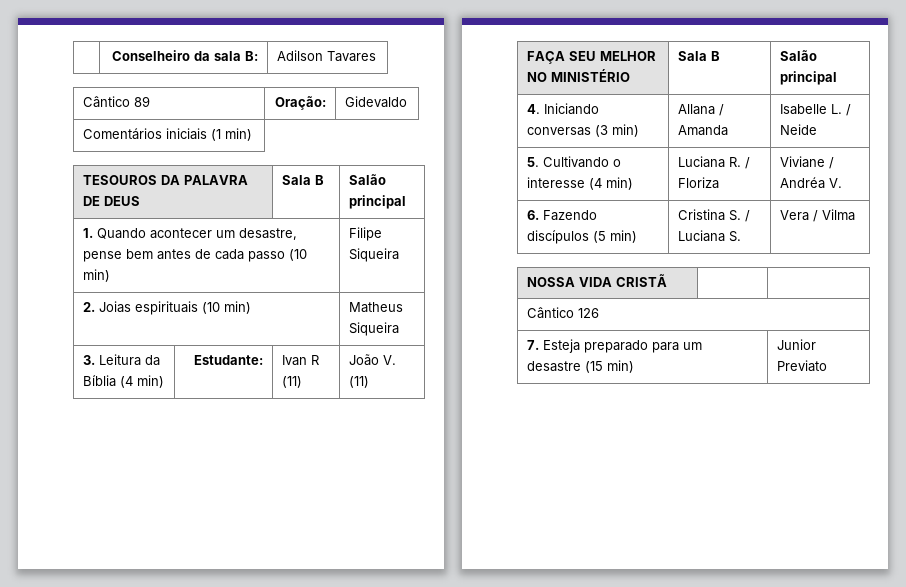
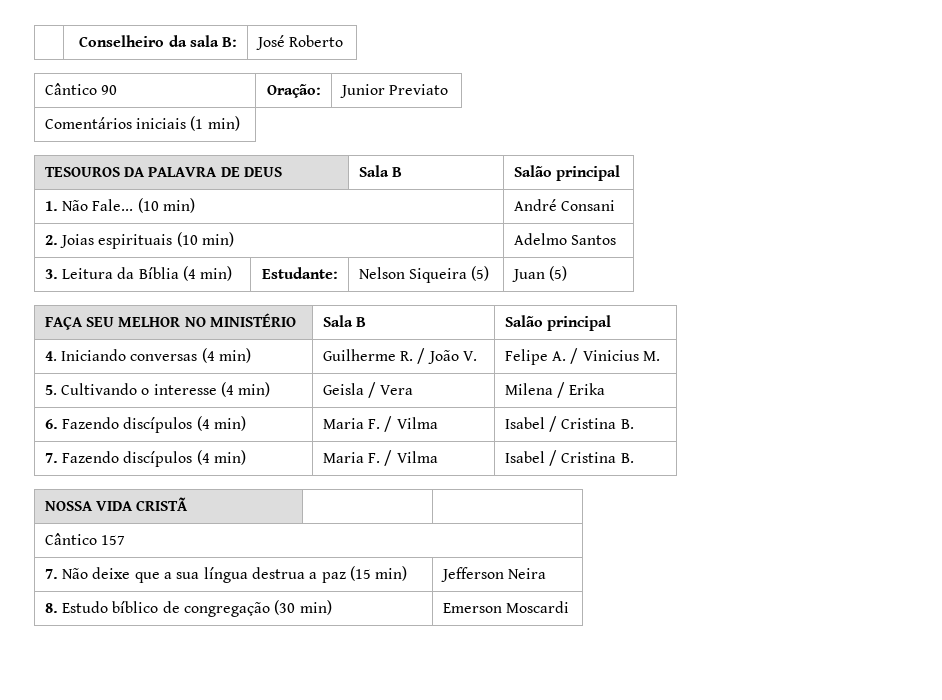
- | Conselheiro da sala B: | Adilson Tavares
- Cântico 89 | Oração: | Gidevaldo
+ | Conselheiro da sala B: | José Roberto
+ Cântico 90 | Oração: | Junior Previato
- 1. Quando acontecer um desastre, pense bem antes de cada passo (10 min) | Filipe Siqueira
+ 1. Não Fale... (10 min) | André Consani
- 2. Joias espirituais (10 min) | Matheus Siqueira
+ 2. Joias espirituais (10 min) | Adelmo Santos
- 3. Leitura da Bíblia (4 min) | Estudante: | Ivan R (11) | João V. (11)
+ 3. Leitura da Bíblia (4 min) | Estudante: | Nelson Siqueira (5) | Juan (5)
- 4. Iniciando conversas (3 min) | Allana / Amanda | Isabelle L. / Neide
+ 4. Iniciando conversas (4 min) | Guilherme R. / João V. | Felipe A. / Vinicius M.
- 5. Cultivando o interesse (4 min) | Luciana R. / Floriza | Viviane / Andréa V.
+ 5. Cultivando o interesse (4 min) | Geisla / Vera | Milena / Erika
- 6. Fazendo discípulos (5 min) | Cristina S. / Luciana S. | Vera / Vilma
+ 6. Fazendo discípulos (4 min) | Maria F. / Vilma | Isabel / Cristina B.
+ 7. Fazendo discípulos (4 min) | Maria F. / Vilma | Isabel / Cristina B.
- Cântico 126
- 7. Esteja preparado para um desastre (15 min) | Junior Previato
+ Cântico 157
+ 7. Não deixe que a sua língua destrua a paz (15 min) | Jefferson Neira
+ 8. Estudo bíblico de congregação (30 min) | Emerson Moscardi

